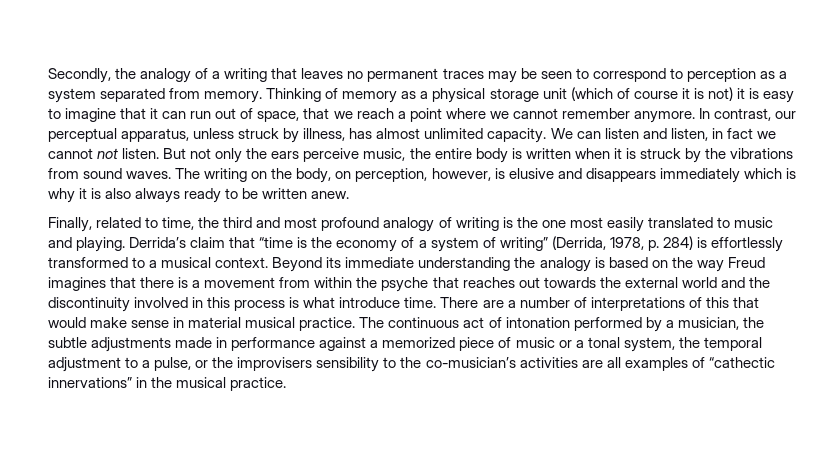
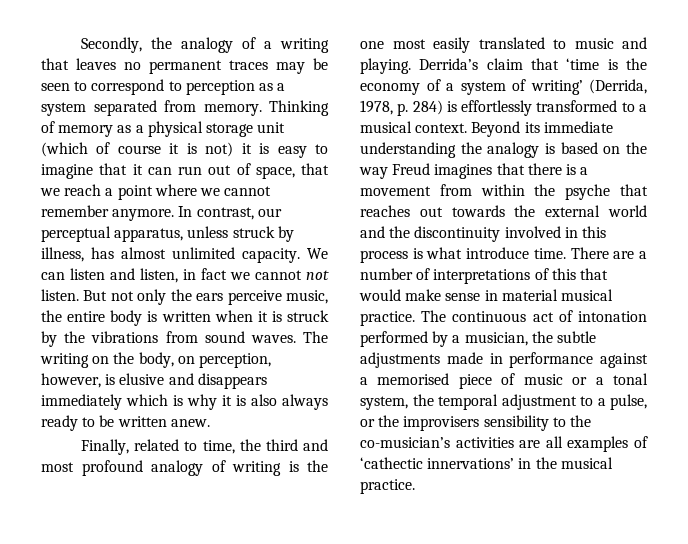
- Derrida’s claim that “time is the economy of a system of writing” (Derrida, 1978, p. 284) is effortlessly transformed to a musical context.
+ Derrida’s claim that ‘time is the economy of a system of writing’ (Derrida, 1978, p. 284) is effortlessly transformed to a musical context.
- The continuous act of intonation performed by a musician, the subtle adjustments made in performance against a memorized piece of music or a tonal system, the temporal adjustment to a pulse, or the improvisers sensibility to the co-musician’s activities are all examples of “cathectic innervations” in the musical practice.
+ The continuous act of intonation performed by a musician, the subtle adjustments made in performance against a memorised piece of music or a tonal system, the temporal adjustment to a pulse, or the improvisers sensibility to the co-musician’s activities are all examples of ‘cathectic innervations’ in the musical practice.

